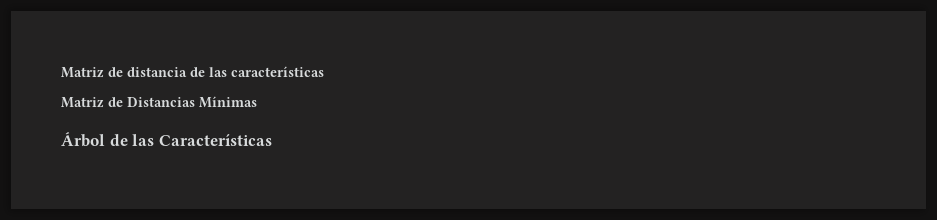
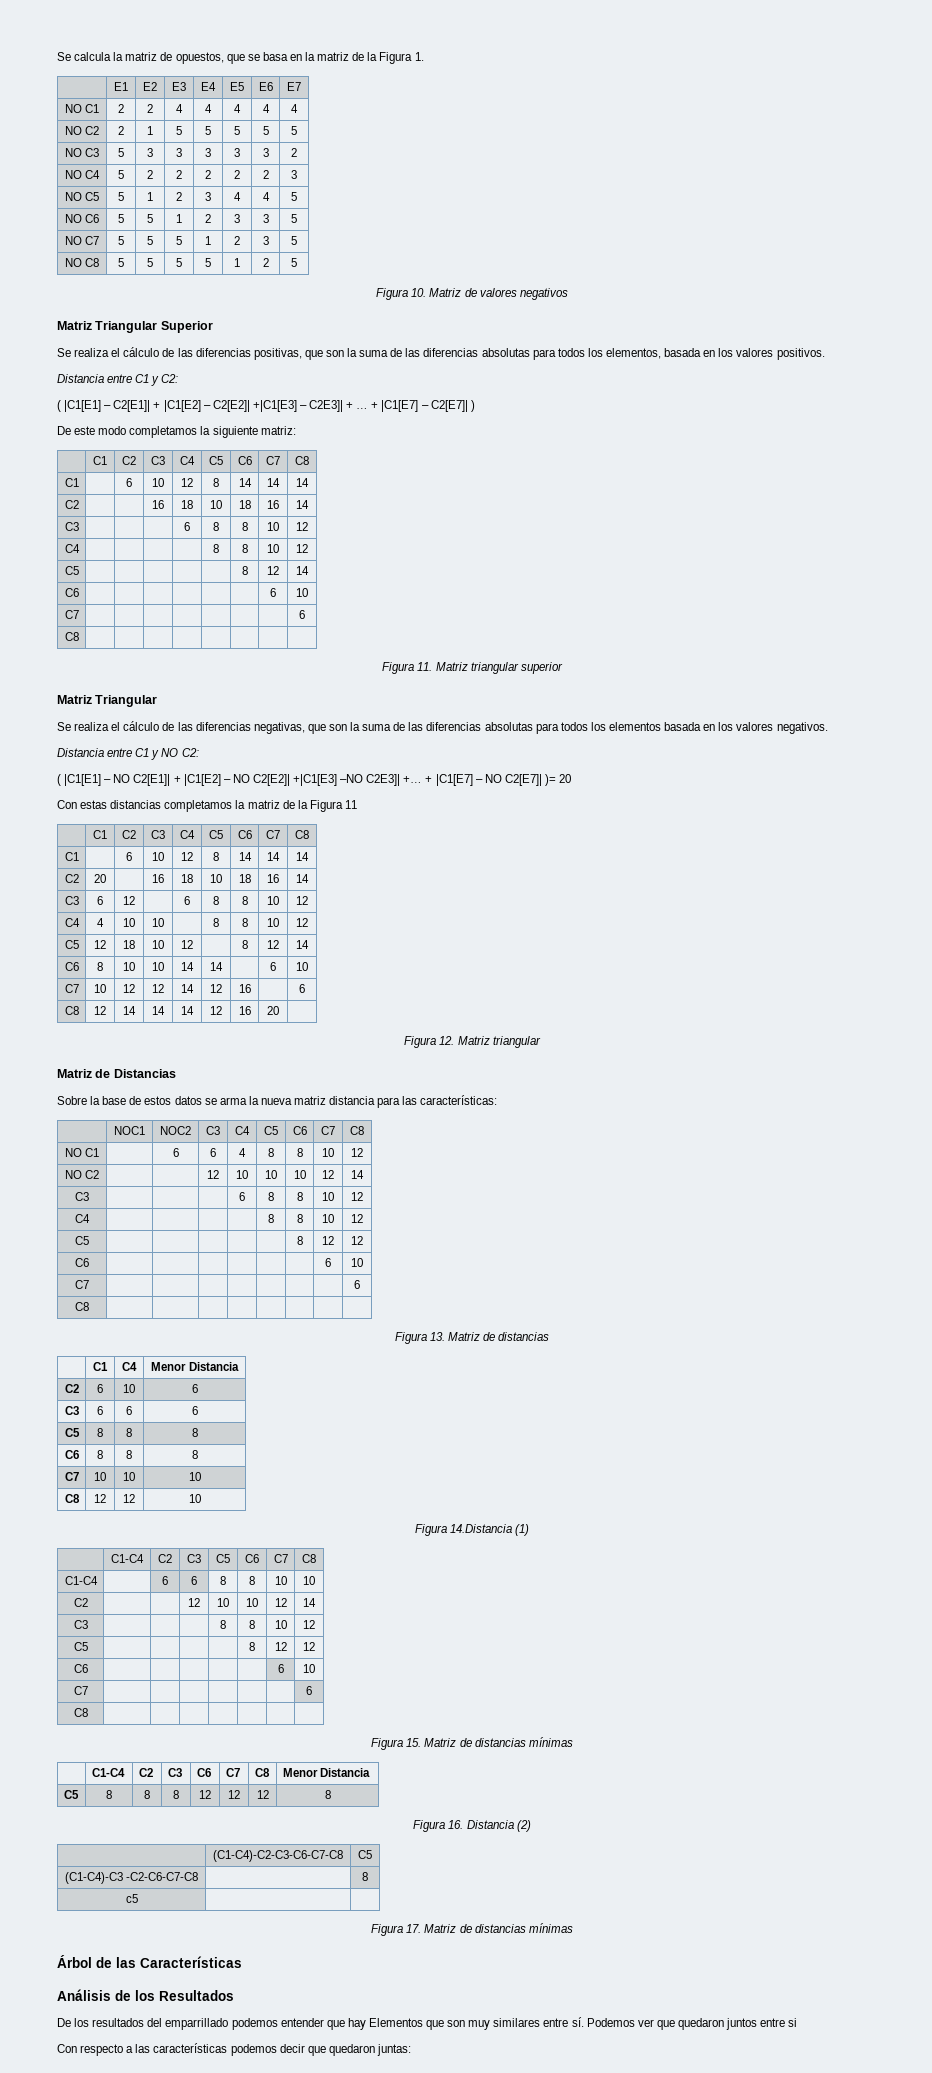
- Matriz de distancia de las características
- Matriz de Distancias Mínimas
+ Se calcula la matriz de opuestos, que se basa en la matriz de la Figura 1.
+ | E1 | E2 | E3 | E4 | E5 | E6 | E7
+ NO C1 | 2 | 2 | 4 | 4 | 4 | 4 | 4
+ NO C2 | 2 | 1 | 5 | 5 | 5 | 5 | 5
+ NO C3 | 5 | 3 | 3 | 3 | 3 | 3 | 2
+ NO C4 | 5 | 2 | 2 | 2 | 2 | 2 | 3
+ NO C5 | 5 | 1 | 2 | 3 | 4 | 4 | 5
+ NO C6 | 5 | 5 | 1 | 2 | 3 | 3 | 5
+ NO C7 | 5 | 5 | 5 | 1 | 2 | 3 | 5
+ NO C8 | 5 | 5 | 5 | 5 | 1 | 2 | 5
+ Figura 10. Matriz de valores negativos
+ Matriz Triangular Superior
+ Se realiza el cálculo de las diferencias positivas, que son la suma de las diferencias absolutas para todos los elementos, basada en los valores positivos.
+ Distancia entre C1 y C2:
+ ( |C1[E1] – C2[E1]| + |C1[E2] – C2[E2]| +|C1[E3] – C2E3]| + … + |C1[E7] – C2[E7]| )
+ De este modo completamos la siguiente matriz:
+ | C1 | C2 | C3 | C4 | C5 | C6 | C7 | C8
+ C1 | | 6 | 10 | 12 | 8 | 14 | 14 | 14
+ C2 | | | 16 | 18 | 10 | 18 | 16 | 14
+ C3 | | | | 6 | 8 | 8 | 10 | 12
+ C4 | | | | | 8 | 8 | 10 | 12
+ C5 | | | | | | 8 | 12 | 14
+ C6 | | | | | | | 6 | 10
+ C7 | | | | | | | | 6
+ C8 | | | | | | | |
+ Figura 11. Matriz triangular superior
+ Matriz Triangular
+ Se realiza el cálculo de las diferencias negativas, que son la suma de las diferencias absolutas para todos los elementos basada en los valores negativos.
+ Distancia entre C1 y NO C2:
+ ( |C1[E1] – NO C2[E1]| + |C1[E2] – NO C2[E2]| +|C1[E3] –NO C2E3]| +… + |C1[E7] – NO C2[E7]| )= 20
+ Con estas distancias completamos la matriz de la Figura 11
+ | C1 | C2 | C3 | C4 | C5 | C6 | C7 | C8
+ C1 | | 6 | 10 | 12 | 8 | 14 | 14 | 14
+ C2 | 20 | | 16 | 18 | 10 | 18 | 16 | 14
+ C3 | 6 | 12 | | 6 | 8 | 8 | 10 | 12
+ C4 | 4 | 10 | 10 | | 8 | 8 | 10 | 12
+ C5 | 12 | 18 | 10 | 12 | | 8 | 12 | 14
+ C6 | 8 | 10 | 10 | 14 | 14 | | 6 | 10
+ C7 | 10 | 12 | 12 | 14 | 12 | 16 | | 6
+ C8 | 12 | 14 | 14 | 14 | 12 | 16 | 20 |
+ Figura 12. Matriz triangular
+ Matriz de Distancias
+ Sobre la base de estos datos se arma la nueva matriz distancia para las características:
+ | NOC1 | NOC2 | C3 | C4 | C5 | C6 | C7 | C8
+ NO C1 | | 6 | 6 | 4 | 8 | 8 | 10 | 12
+ NO C2 | | | 12 | 10 | 10 | 10 | 12 | 14
+ C3 | | | | 6 | 8 | 8 | 10 | 12
+ C4 | | | | | 8 | 8 | 10 | 12
+ C5 | | | | | | 8 | 12 | 12
+ C6 | | | | | | | 6 | 10
+ C7 | | | | | | | | 6
+ C8 | | | | | | | |
+ Figura 13. Matriz de distancias
+ | C1 | C4 | Menor Distancia
+ C2 | 6 | 10 | 6
+ C3 | 6 | 6 | 6
+ C5 | 8 | 8 | 8
+ C6 | 8 | 8 | 8
+ C7 | 10 | 10 | 10
+ C8 | 12 | 12 | 10
+ Figura 14.Distancia (1)
+ | C1-C4 | C2 | C3 | C5 | C6 | C7 | C8
+ C1-C4 | | 6 | 6 | 8 | 8 | 10 | 10
+ C2 | | | 12 | 10 | 10 | 12 | 14
+ C3 | | | | 8 | 8 | 10 | 12
+ C5 | | | | | 8 | 12 | 12
+ C6 | | | | | | 6 | 10
+ C7 | | | | | | | 6
+ C8 | | | | | | |
+ Figura 15. Matriz de distancias mínimas
+ | C1-C4 | C2 | C3 | C6 | C7 | C8 | Menor Distancia
+ C5 | 8 | 8 | 8 | 12 | 12 | 12 | 8
+ Figura 16. Distancia (2)
+ | (C1-C4)-C2-C3-C6-C7-C8 | C5
+ (C1-C4)-C3 -C2-C6-C7-C8 | | 8
+ c5 | |
+ Figura 17. Matriz de distancias mínimas
  Árbol de las Características
+ Análisis de los Resultados
+ De los resultados del emparrillado podemos entender que hay Elementos que son muy similares entre sí. Podemos ver que quedaron juntos entre si
+ Con respecto a las características podemos decir que quedaron juntas:

